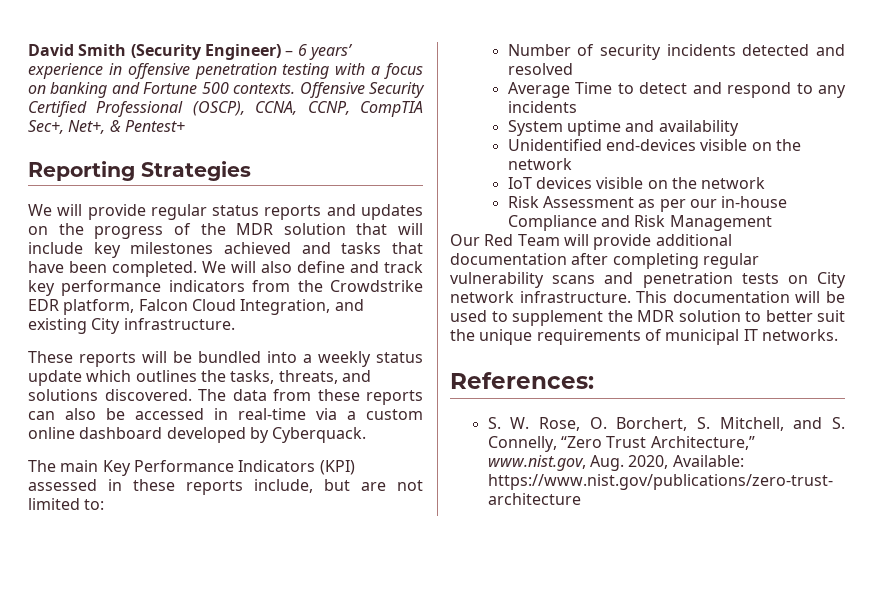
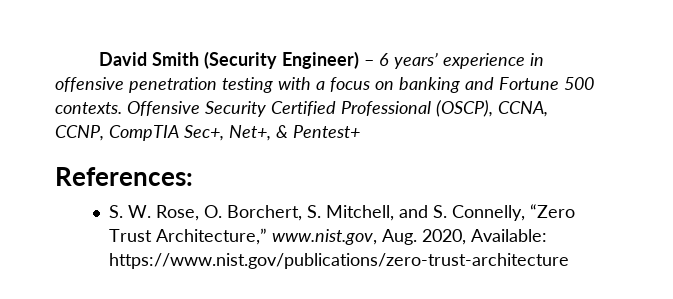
- Reporting Strategies
- We will provide regular status reports and updates on the progress of the MDR solution that will include key milestones achieved and tasks that have been completed. We will also define and track key performance indicators from the Crowdstrike EDR platform, Falcon Cloud Integration, and existing City infrastructure.
- These reports will be bundled into a weekly status update which outlines the tasks, threats, and solutions discovered. The data from these reports can also be accessed in real-time via a custom online dashboard developed by Cyberquack.
- The main Key Performance Indicators (KPI) assessed in these reports include, but are not limited to:
- Number of security incidents detected and resolved
- Average Time to detect and respond to any incidents
- System uptime and availability
- Unidentified end-devices visible on the network
- IoT devices visible on the network
- Risk Assessment as per our in-house Compliance and Risk Management
- Our Red Team will provide additional documentation after completing regular vulnerability scans and penetration tests on City network infrastructure. This documentation will be used to supplement the MDR solution to better suit the unique requirements of municipal IT networks.

